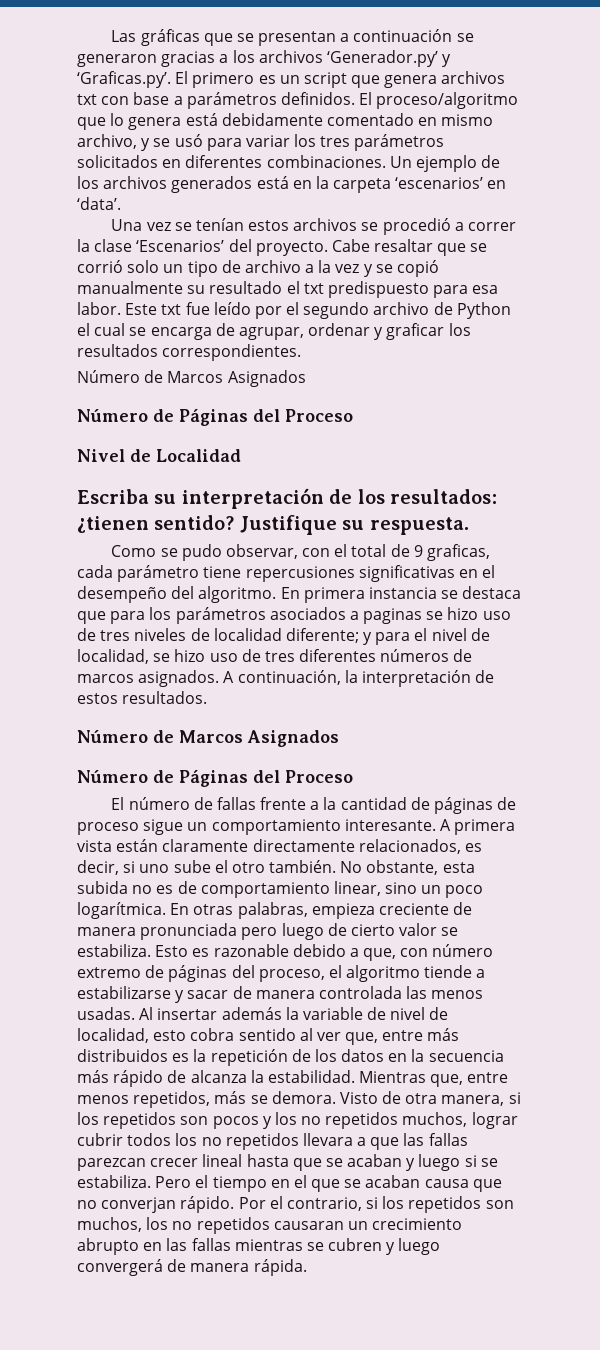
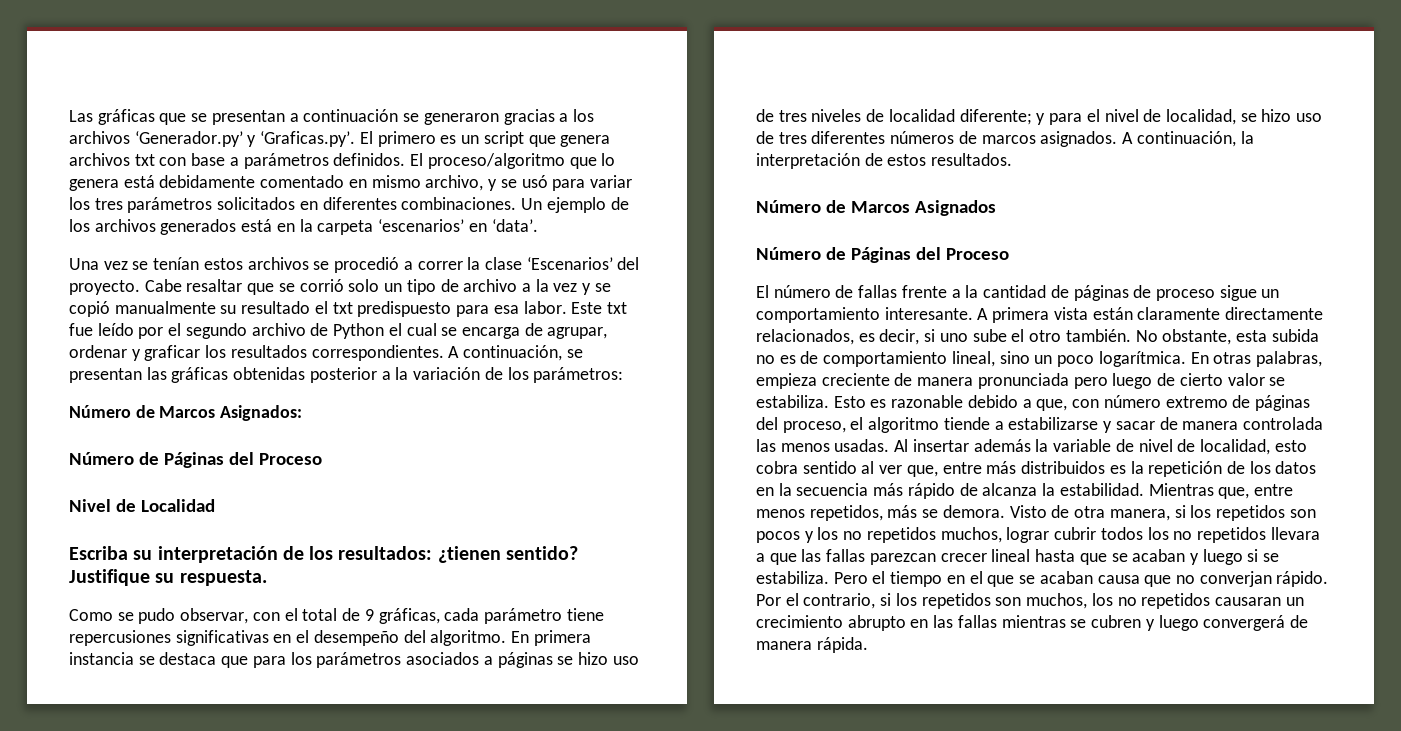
- Este txt fue leído por el segundo archivo de Python el cual se encarga de agrupar, ordenar y graficar los resultados correspondientes.
- Número de Marcos Asignados
+ Este txt fue leído por el segundo archivo de Python el cual se encarga de agrupar, ordenar y graficar los resultados correspondientes. A continuación, se presentan las gráficas obtenidas posterior a la variación de los parámetros:
+ Número de Marcos Asignados:
- Como se pudo observar, con el total de 9 graficas, cada parámetro tiene repercusiones significativas en el desempeño del algoritmo.
+ Como se pudo observar, con el total de 9 gráficas, cada parámetro tiene repercusiones significativas en el desempeño del algoritmo.
- En primera instancia se destaca que para los parámetros asociados a paginas se hizo uso de tres niveles de localidad diferente; y para el nivel de localidad, se hizo uso de tres diferentes números de marcos asignados.
+ En primera instancia se destaca que para los parámetros asociados a páginas se hizo uso de tres niveles de localidad diferente; y para el nivel de localidad, se hizo uso de tres diferentes números de marcos asignados.
- No obstante, esta subida no es de comportamiento linear, sino un poco logarítmica.
+ No obstante, esta subida no es de comportamiento lineal, sino un poco logarítmica.

